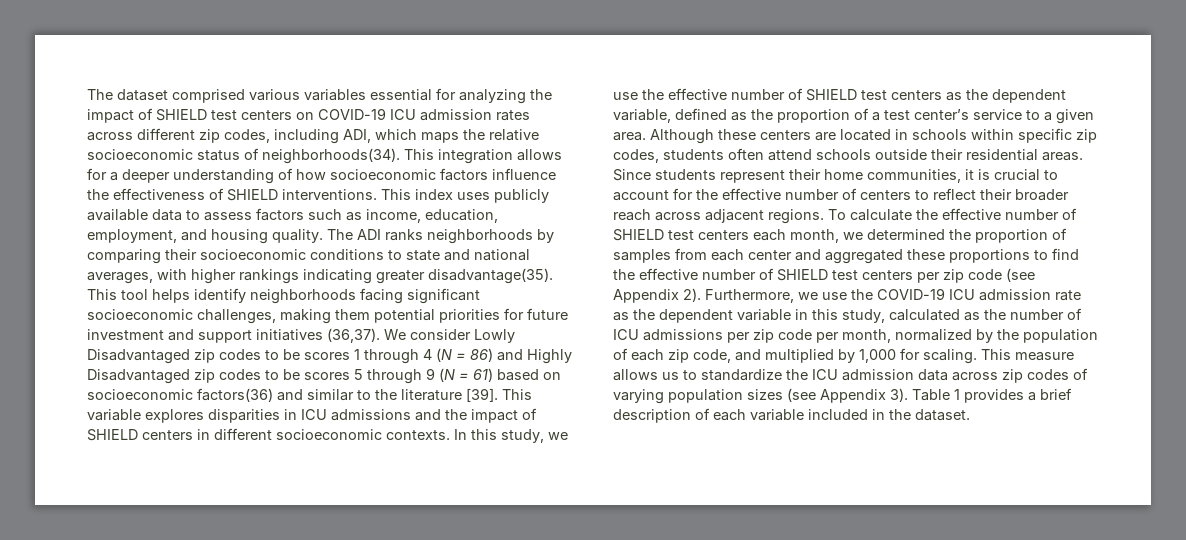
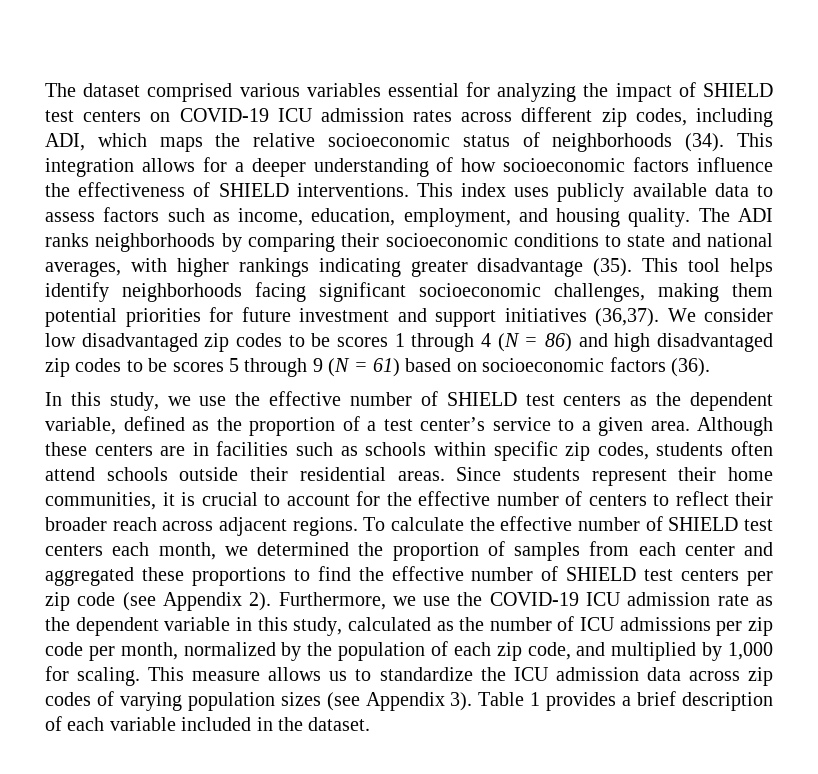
- The dataset comprised various variables essential for analyzing the impact of SHIELD test centers on COVID-19 ICU admission rates across different zip codes, including ADI, which maps the relative socioeconomic status of neighborhoods(34).
+ The dataset comprised various variables essential for analyzing the impact of SHIELD test centers on COVID-19 ICU admission rates across different zip codes, including ADI, which maps the relative socioeconomic status of neighborhoods (34).
- The ADI ranks neighborhoods by comparing their socioeconomic conditions to state and national averages, with higher rankings indicating greater disadvantage(35).
+ The ADI ranks neighborhoods by comparing their socioeconomic conditions to state and national averages, with higher rankings indicating greater disadvantage (35).
- We consider Lowly Disadvantaged zip codes to be scores 1 through 4 (N = 86) and Highly Disadvantaged zip codes to be scores 5 through 9 (N = 61) based on socioeconomic factors(36) and similar to the literature [39]. This variable explores disparities in ICU admissions and the impact of SHIELD centers in different socioeconomic contexts. In this study, we use the effective number of SHIELD test centers as the dependent variable, defined as the proportion of a test center’s service to a given area.
+ We consider low disadvantaged zip codes to be scores 1 through 4 (N = 86) and high disadvantaged zip codes to be scores 5 through 9 (N = 61) based on socioeconomic factors (36).
+ In this study, we use the effective number of SHIELD test centers as the dependent variable, defined as the proportion of a test center’s service to a given area.
- Although these centers are located in schools within specific zip codes, students often attend schools outside their residential areas.
+ Although these centers are in facilities such as schools within specific zip codes, students often attend schools outside their residential areas.

